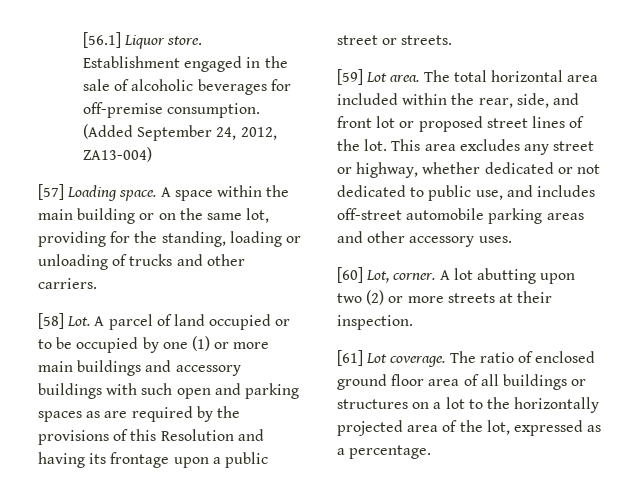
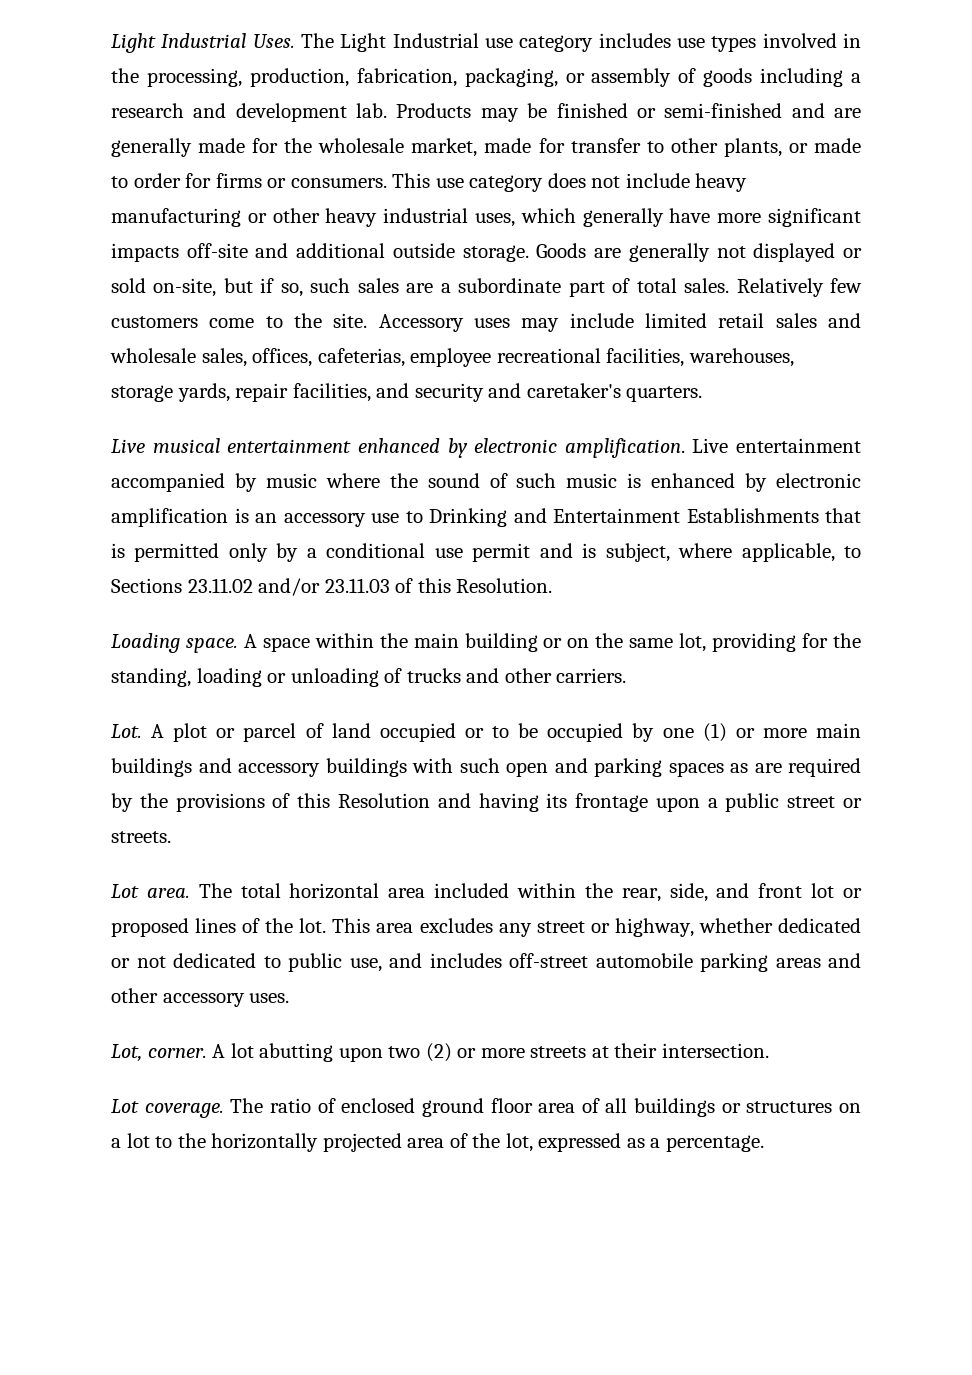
- [56.1] Liquor store. Establishment engaged in the sale of alcoholic beverages for off-premise consumption. (Added September 24, 2012, ZA13-004)
- [57] Loading space.
+ Light Industrial Uses. The Light Industrial use category includes use types involved in the processing, production, fabrication, packaging, or assembly of goods including a research and development lab. Products may be finished or semi-finished and are generally made for the wholesale market, made for transfer to other plants, or made to order for firms or consumers. This use category does not include heavy manufacturing or other heavy industrial uses, which generally have more significant impacts off-site and additional outside storage. Goods are generally not displayed or sold on-site, but if so, such sales are a subordinate part of total sales. Relatively few customers come to the site. Accessory uses may include limited retail sales and wholesale sales, offices, cafeterias, employee recreational facilities, warehouses, storage yards, repair facilities, and security and caretaker's quarters.
+ Live musical entertainment enhanced by electronic amplification. Live entertainment accompanied by music where the sound of such music is enhanced by electronic amplification is an accessory use to Drinking and Entertainment Establishments that is permitted only by a conditional use permit and is subject, where applicable, to Sections 23.11.02 and/or 23.11.03 of this Resolution.
+ Loading space.
- [58] Lot. A parcel of land occupied or to be occupied by one (1) or more main buildings and accessory buildings with such open and parking spaces as are required by the provisions of this Resolution and having its frontage upon a public street or streets.
+ Lot. A plot or parcel of land occupied or to be occupied by one (1) or more main buildings and accessory buildings with such open and parking spaces as are required by the provisions of this Resolution and having its frontage upon a public street or streets.
- [59] Lot area.
+ Lot area.
- The total horizontal area included within the rear, side, and front lot or proposed street lines of the lot.
+ The total horizontal area included within the rear, side, and front lot or proposed lines of the lot.
- [60] Lot, corner.
+ Lot, corner.
- A lot abutting upon two (2) or more streets at their inspection.
- [61] Lot coverage.
+ A lot abutting upon two (2) or more streets at their intersection.
+ Lot coverage.

